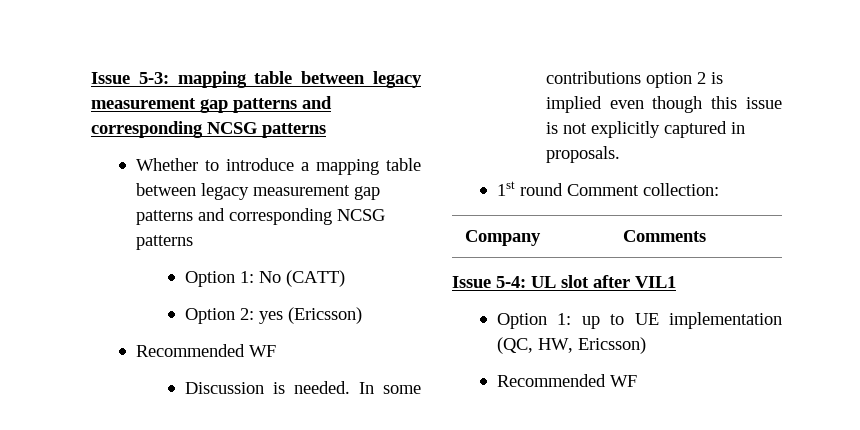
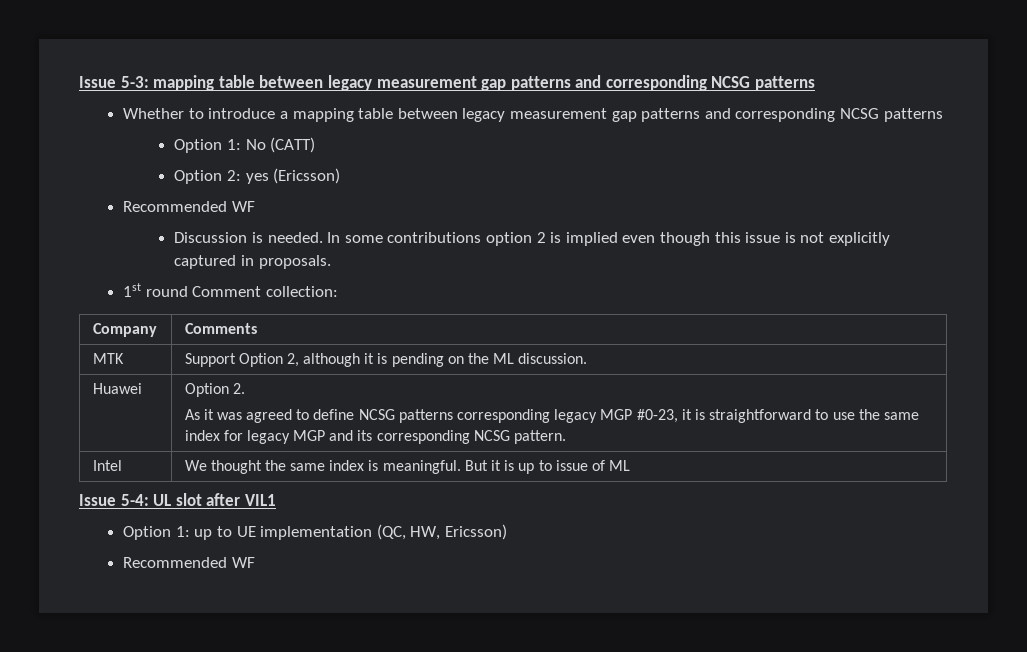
+ MTK | Support Option 2, although it is pending on the ML discussion.
+ Huawei | Option 2.
+ As it was agreed to define NCSG patterns corresponding legacy MGP #0-23, it is straightforward to use the same index for legacy MGP and its corresponding NCSG pattern.
+ Intel | We thought the same index is meaningful. But it is up to issue of ML

